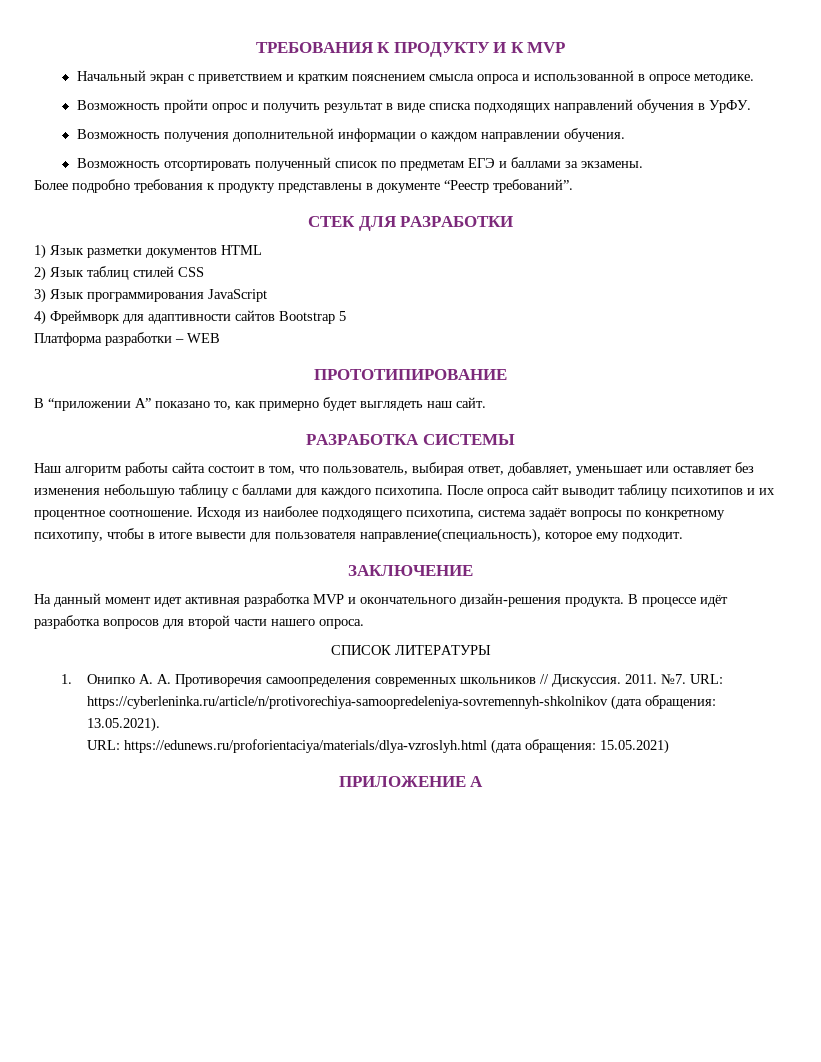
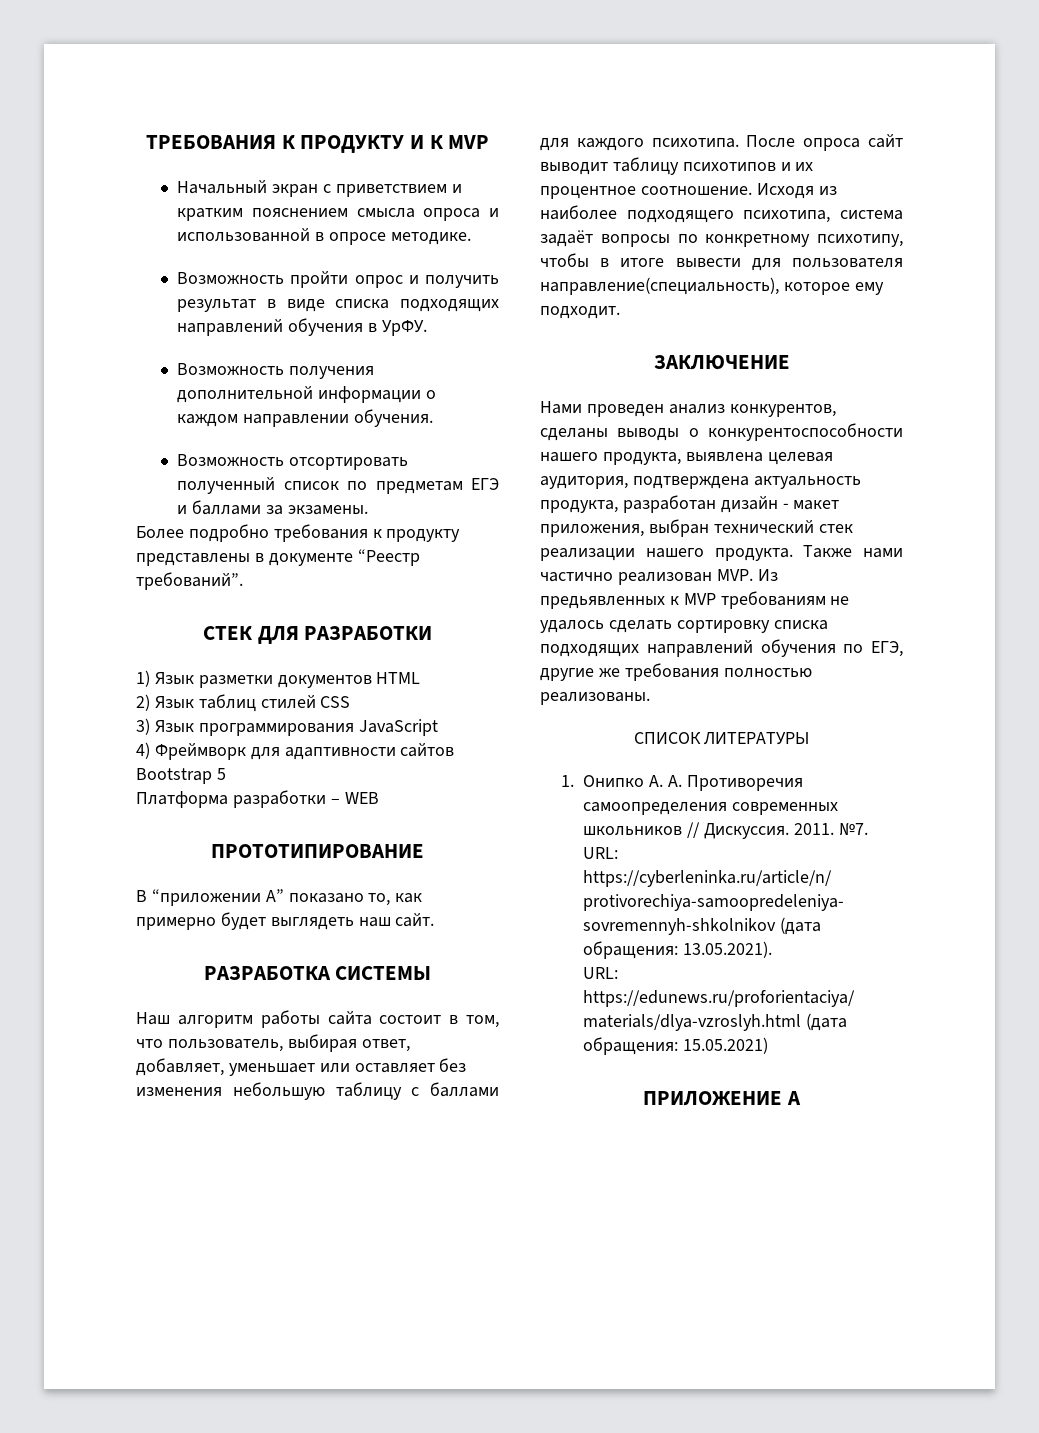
- На данный момент идет активная разработка MVP и окончательного дизайн-решения продукта. В процессе идёт разработка вопросов для второй части нашего опроса.
+ Нами проведен анализ конкурентов, сделаны выводы о конкурентоспособности нашего продукта, выявлена целевая аудитория, подтверждена актуальность продукта, разработан дизайн - макет приложения, выбран технический стек реализации нашего продукта. Также нами частично реализован MVP. Из предьявленных к MVP требованиям не удалось сделать сортировку списка подходящих направлений обучения по ЕГЭ, другие же требования полностью реализованы.

